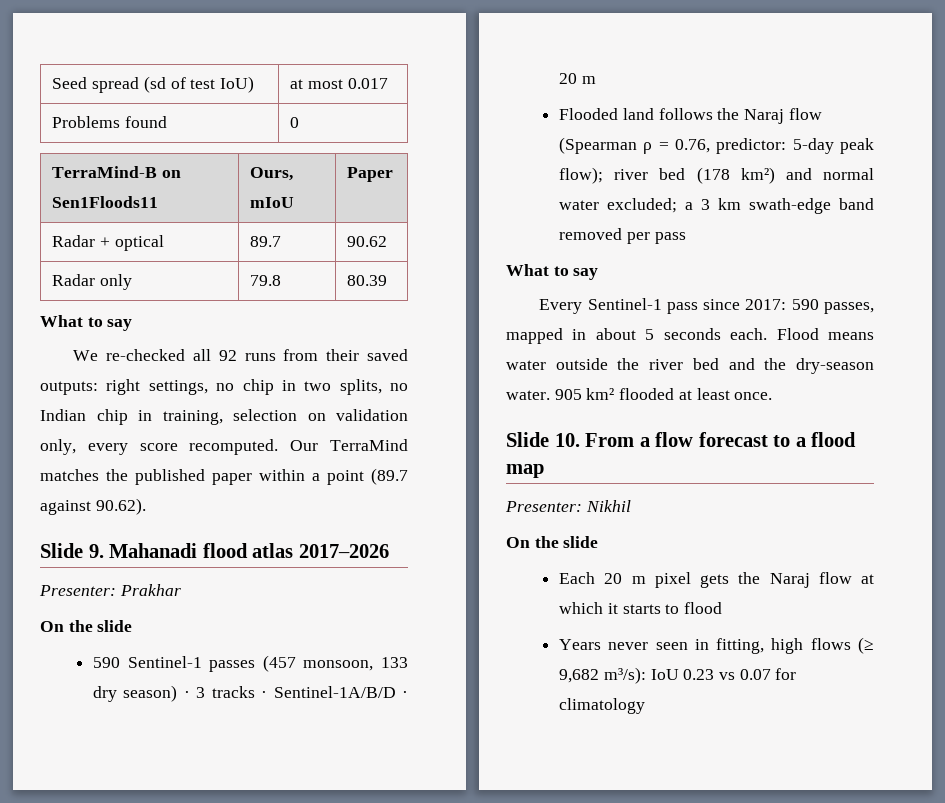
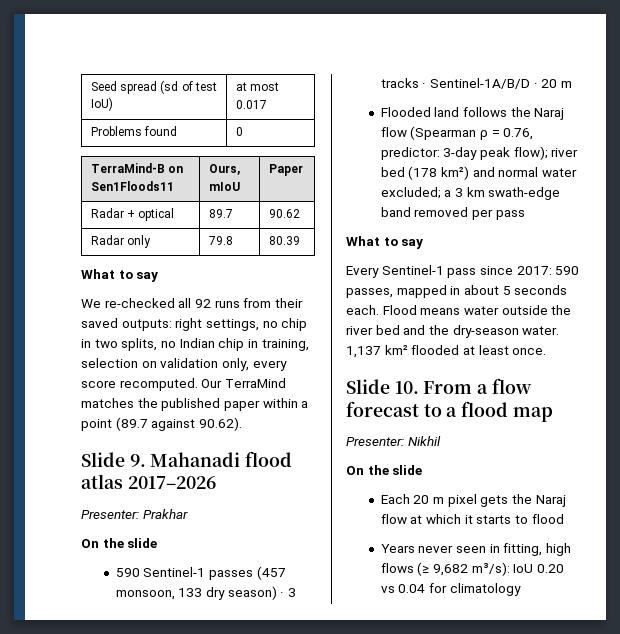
- Flooded land follows the Naraj flow (Spearman ρ = 0.76, predictor: 5-day peak flow); river bed (178 km²) and normal water excluded; a 3 km swath-edge band removed per pass
+ Flooded land follows the Naraj flow (Spearman ρ = 0.76, predictor: 3-day peak flow); river bed (178 km²) and normal water excluded; a 3 km swath-edge band removed per pass
- 905 km² flooded at least once.
+ 1,137 km² flooded at least once.
- Years never seen in fitting, high flows (≥ 9,682 m³/s): IoU 0.23 vs 0.07 for climatology
+ Years never seen in fitting, high flows (≥ 9,682 m³/s): IoU 0.20 vs 0.04 for climatology

